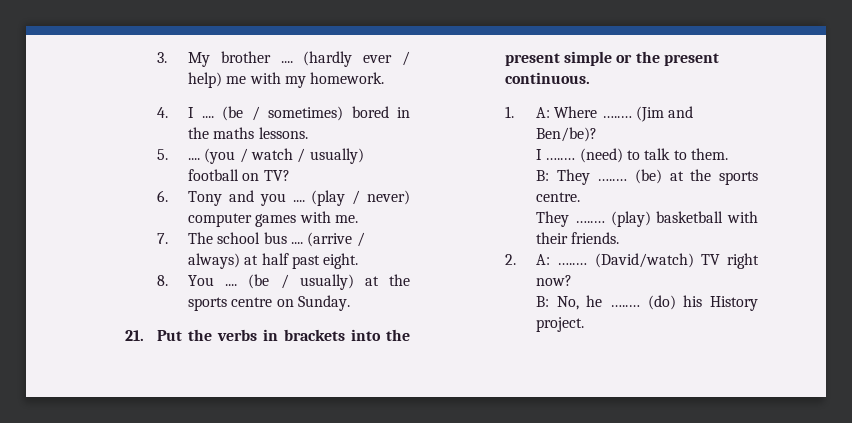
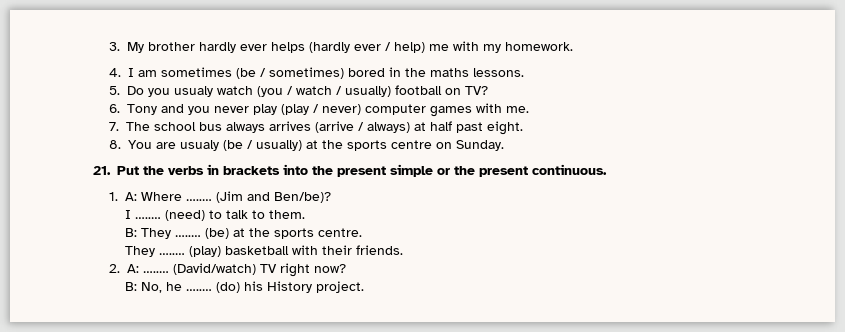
- 3. My brother .... (hardly ever / help) me with my homework.
+ 3. My brother hardly ever helps (hardly ever / help) me with my homework.
- 4. I .... (be / sometimes) bored in the maths lessons.
+ 4. I am sometimes (be / sometimes) bored in the maths lessons.
- 5. .... (you / watch / usually) football on TV?
+ 5. Do you usualy watch (you / watch / usually) football on TV?
- 6. Tony and you .... (play / never) computer games with me.
+ 6. Tony and you never play (play / never) computer games with me.
- 7. The school bus .... (arrive / always) at half past eight.
+ 7. The school bus always arrives (arrive / always) at half past eight.
- 8. You .... (be / usually) at the sports centre on Sunday.
+ 8. You are usualy (be / usually) at the sports centre on Sunday.

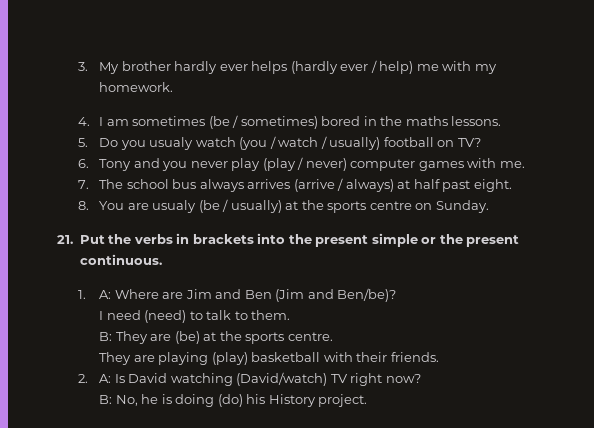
- 1. A: Where …..… (Jim and Ben/be)?
+ 1. A: Where are Jim and Ben (Jim and Ben/be)?
- I …..… (need) to talk to them.
+ I need (need) to talk to them.
- B: They …..… (be) at the sports centre.
+ B: They are (be) at the sports centre.
- They …..… (play) basketball with their friends.
+ They are playing (play) basketball with their friends.
- 2. A: …..… (David/watch) TV right now?
+ 2. A: Is David watching (David/watch) TV right now?
- B: No, he …..… (do) his History project.
+ B: No, he is doing (do) his History project.

